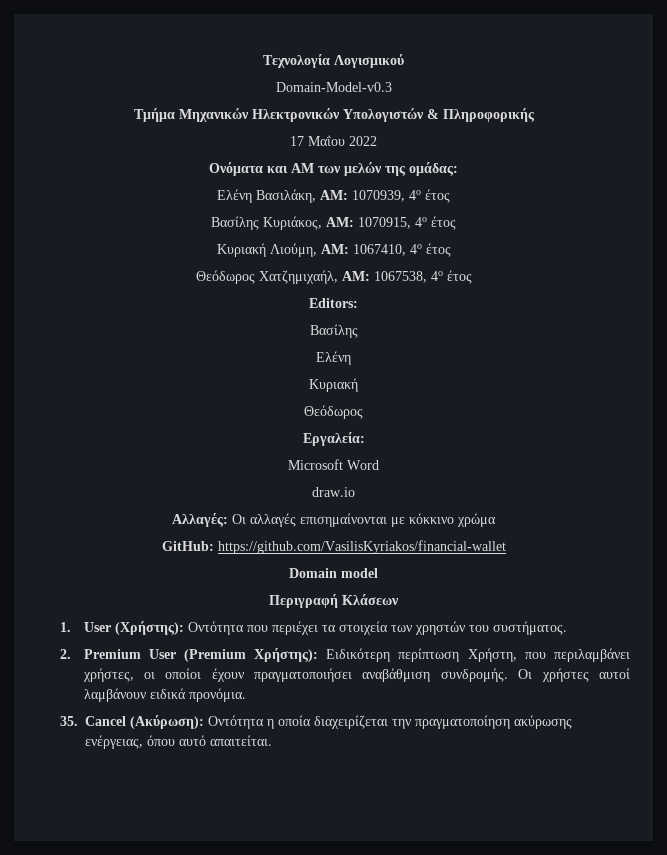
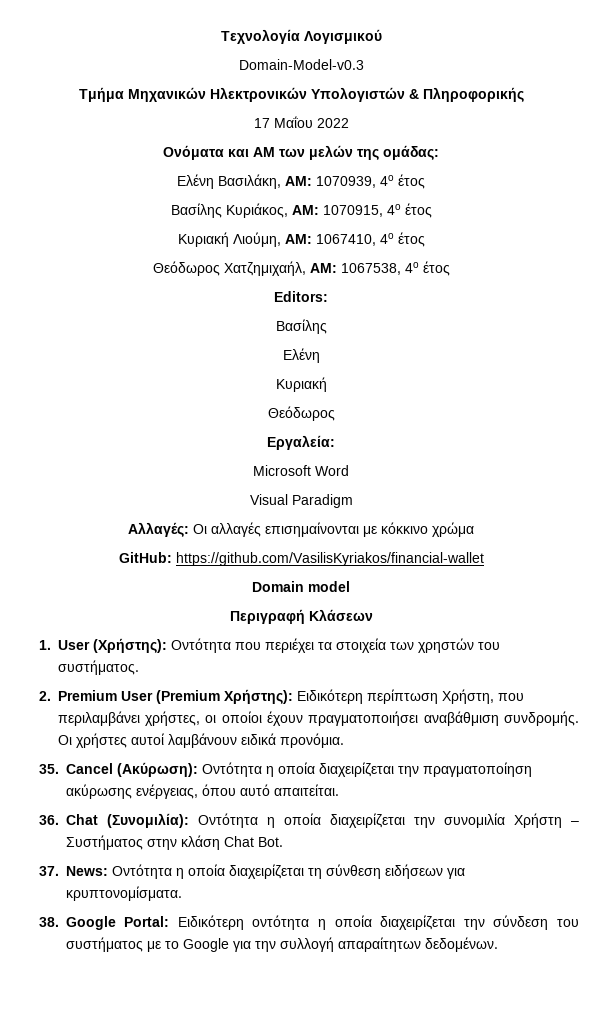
- draw.io
+ Visual Paradigm
+ 36. Chat (Συνομιλία): Οντότητα η οποία διαχειρίζεται την συνομιλία Χρήστη – Συστήματος στην κλάση Chat Bot.
+ 37. News: Οντότητα η οποία διαχειρίζεται τη σύνθεση ειδήσεων για κρυπτονομίσματα.
+ 38. Google Portal: Ειδικότερη οντότητα η οποία διαχειρίζεται την σύνδεση του συστήματος με το Google για την συλλογή απαραίτητων δεδομένων.

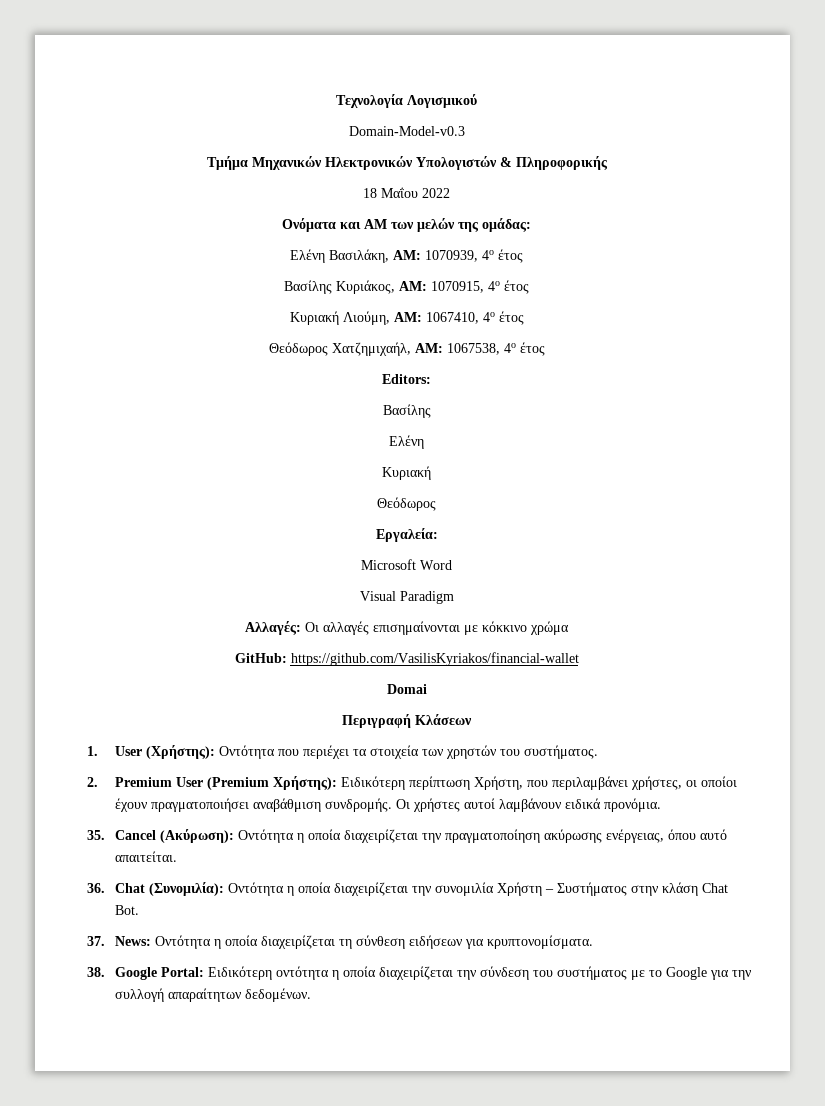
- 17 Μαΐου 2022
+ 18 Μαΐου 2022
- Domain model
+ Domai

